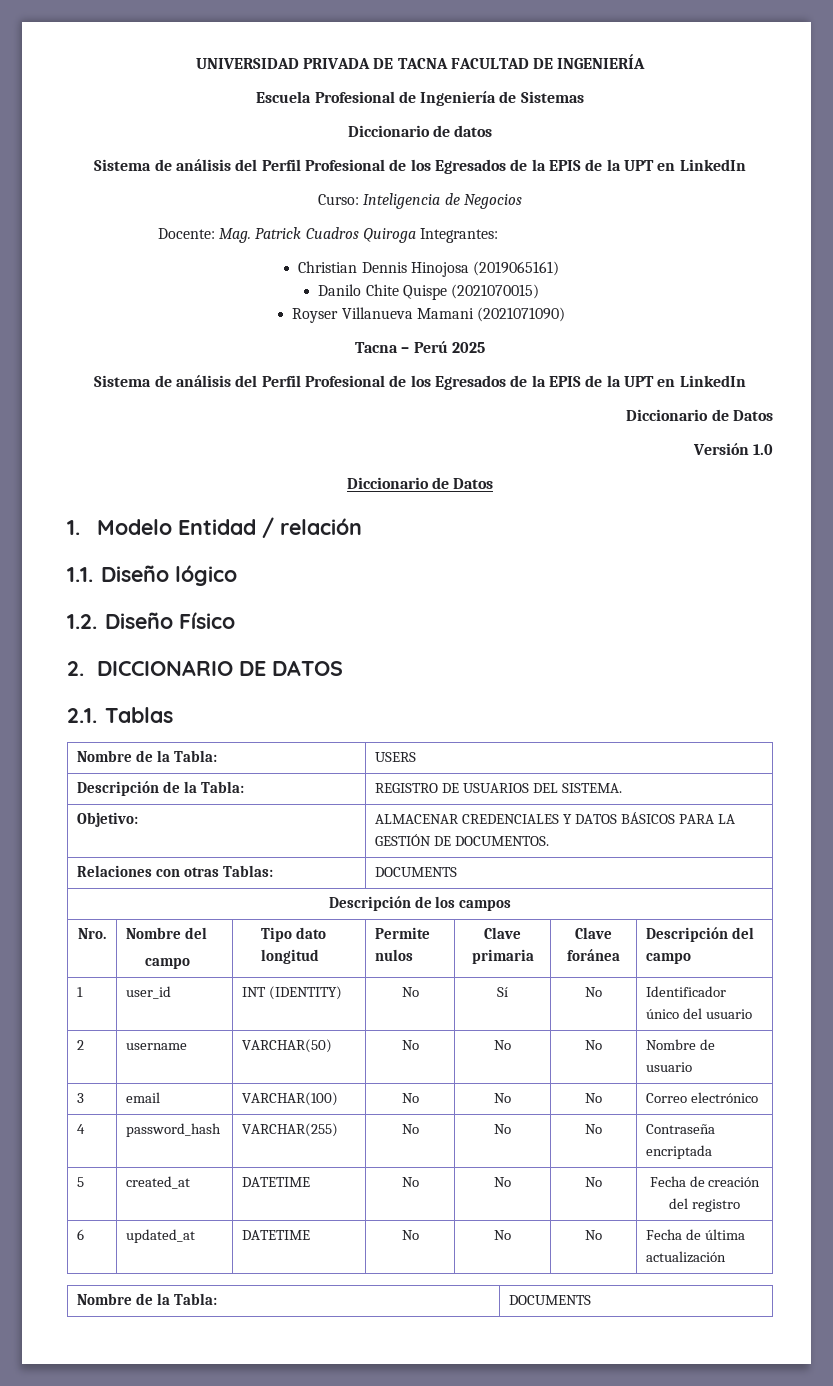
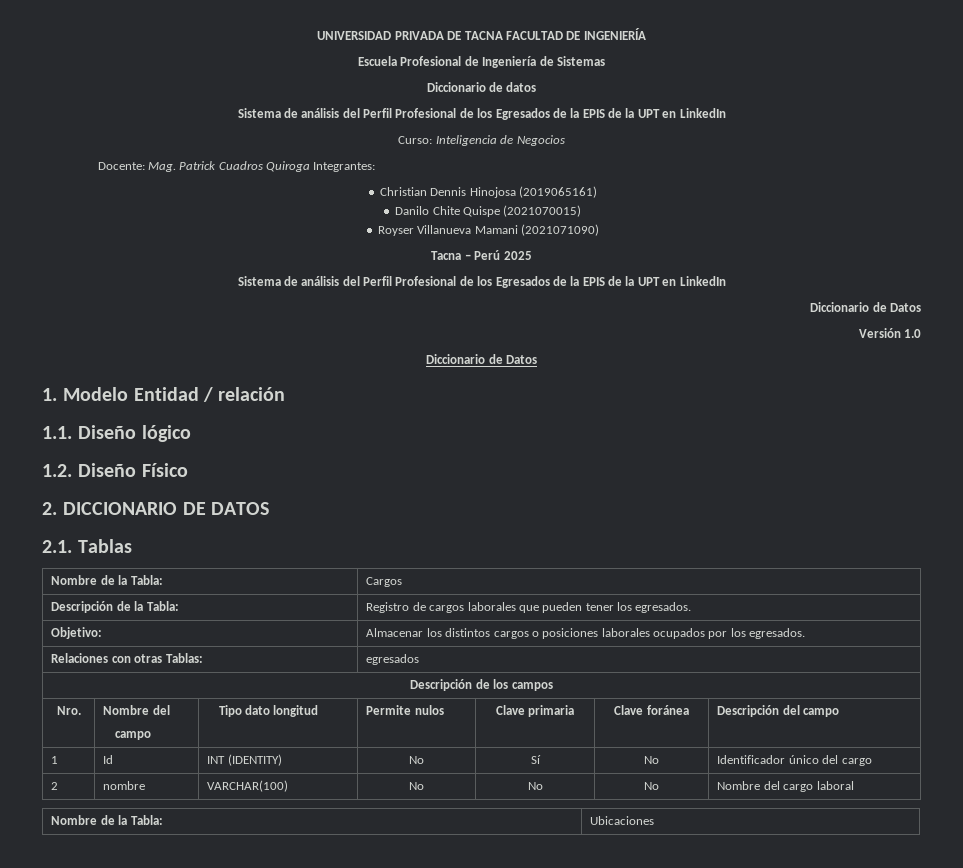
- Nombre de la Tabla: | USERS
+ Nombre de la Tabla: | Cargos
- Descripción de la Tabla: | REGISTRO DE USUARIOS DEL SISTEMA.
- Objetivo: | ALMACENAR CREDENCIALES Y DATOS BÁSICOS PARA LA GESTIÓN DE DOCUMENTOS.
+ Descripción de la Tabla: | Registro de cargos laborales que pueden tener los egresados.
+ Objetivo: | Almacenar los distintos cargos o posiciones laborales ocupados por los egresados.
- Relaciones con otras Tablas: | DOCUMENTS
+ Relaciones con otras Tablas: | egresados
- 1 | user_id | INT (IDENTITY) | No | Sí | No | Identificador único del usuario
+ 1 | Id | INT (IDENTITY) | No | Sí | No | Identificador único del cargo
- 2 | username | VARCHAR(50) | No | No | No | Nombre de usuario
- 3 | email | VARCHAR(100) | No | No | No | Correo electrónico
- 4 | password_hash | VARCHAR(255) | No | No | No | Contraseña encriptada
- 5 | created_at | DATETIME | No | No | No | Fecha de creación del registro
- 6 | updated_at | DATETIME | No | No | No | Fecha de última actualización
- Nombre de la Tabla: | DOCUMENTS
+ 2 | nombre | VARCHAR(100) | No | No | No | Nombre del cargo laboral
+ Nombre de la Tabla: | Ubicaciones

